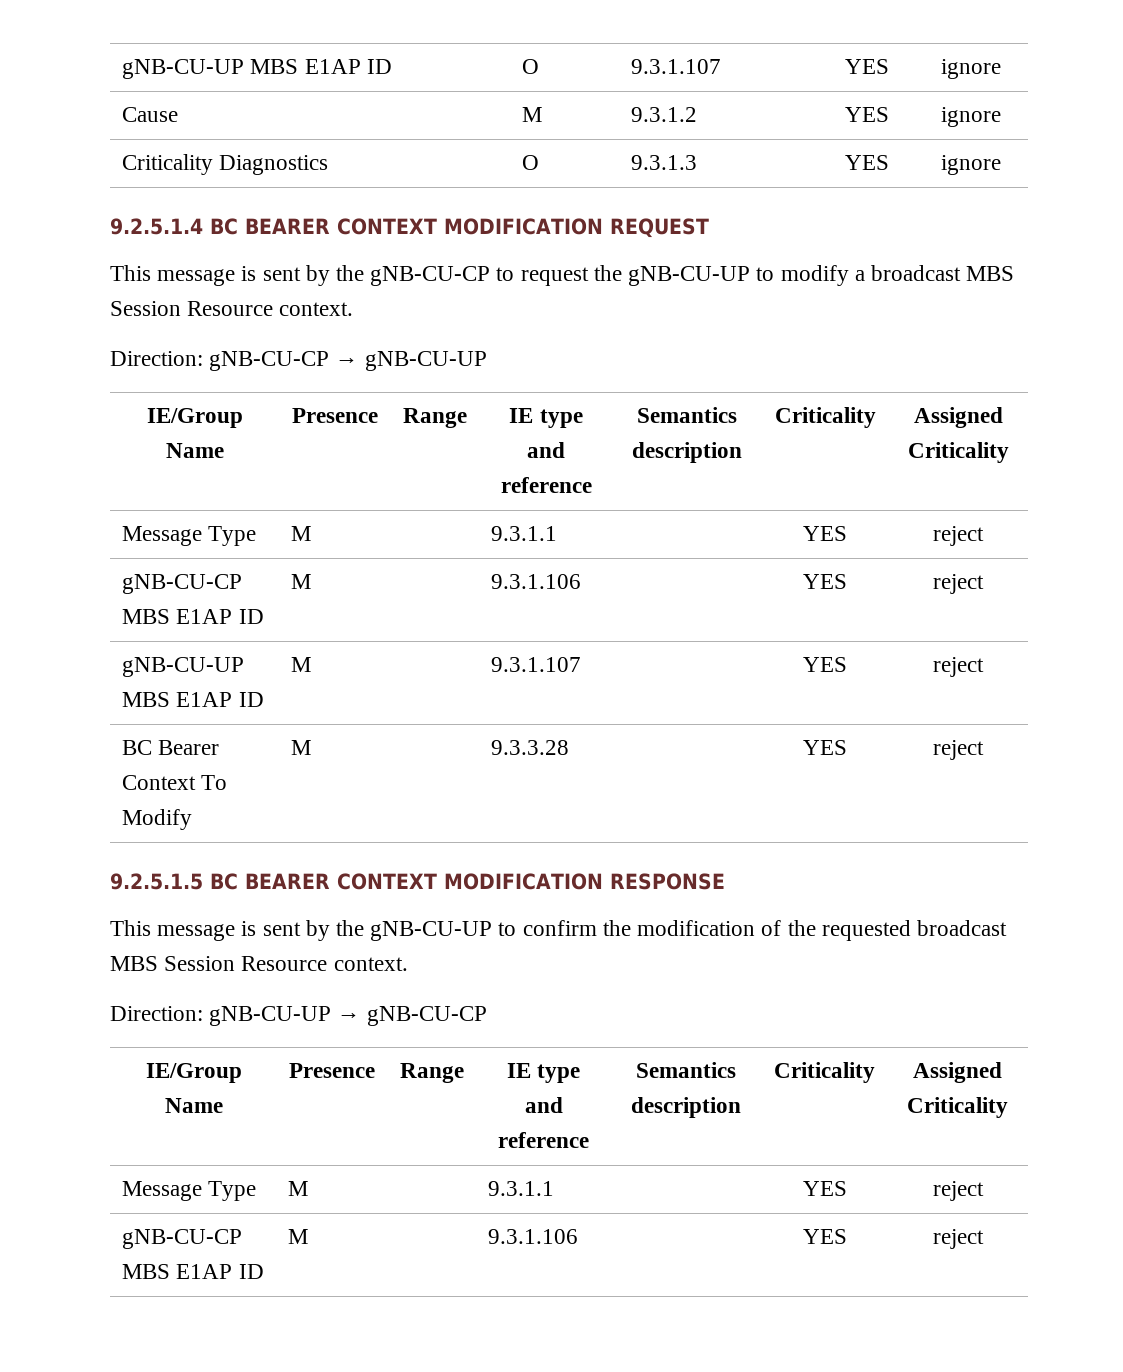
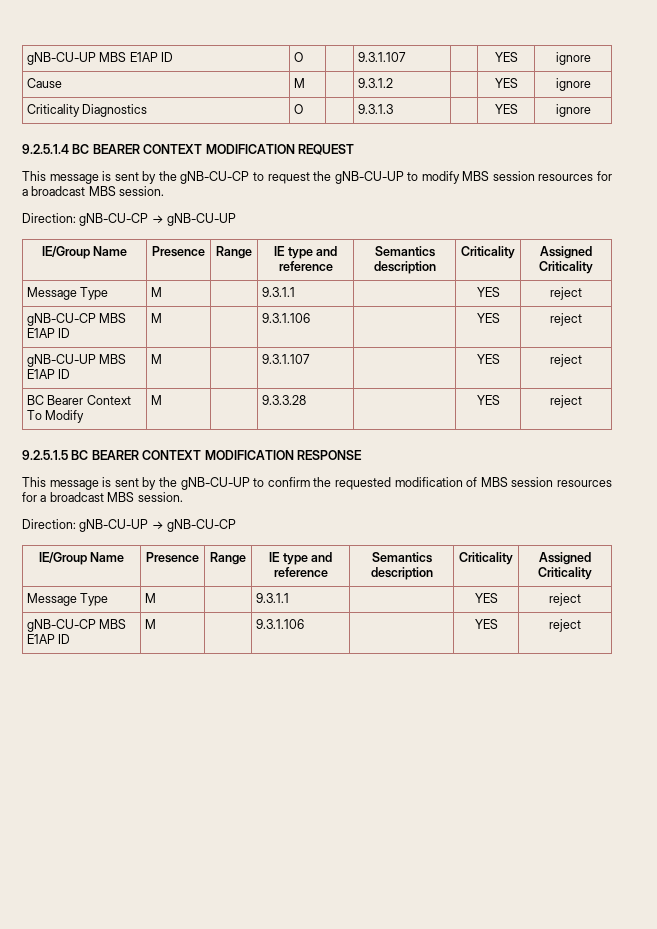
- This message is sent by the gNB-CU-CP to request the gNB-CU-UP to modify a broadcast MBS Session Resource context.
+ This message is sent by the gNB-CU-CP to request the gNB-CU-UP to modify MBS session resources for a broadcast MBS session.
- This message is sent by the gNB-CU-UP to confirm the modification of the requested broadcast MBS Session Resource context.
+ This message is sent by the gNB-CU-UP to confirm the requested modification of MBS session resources for a broadcast MBS session.

